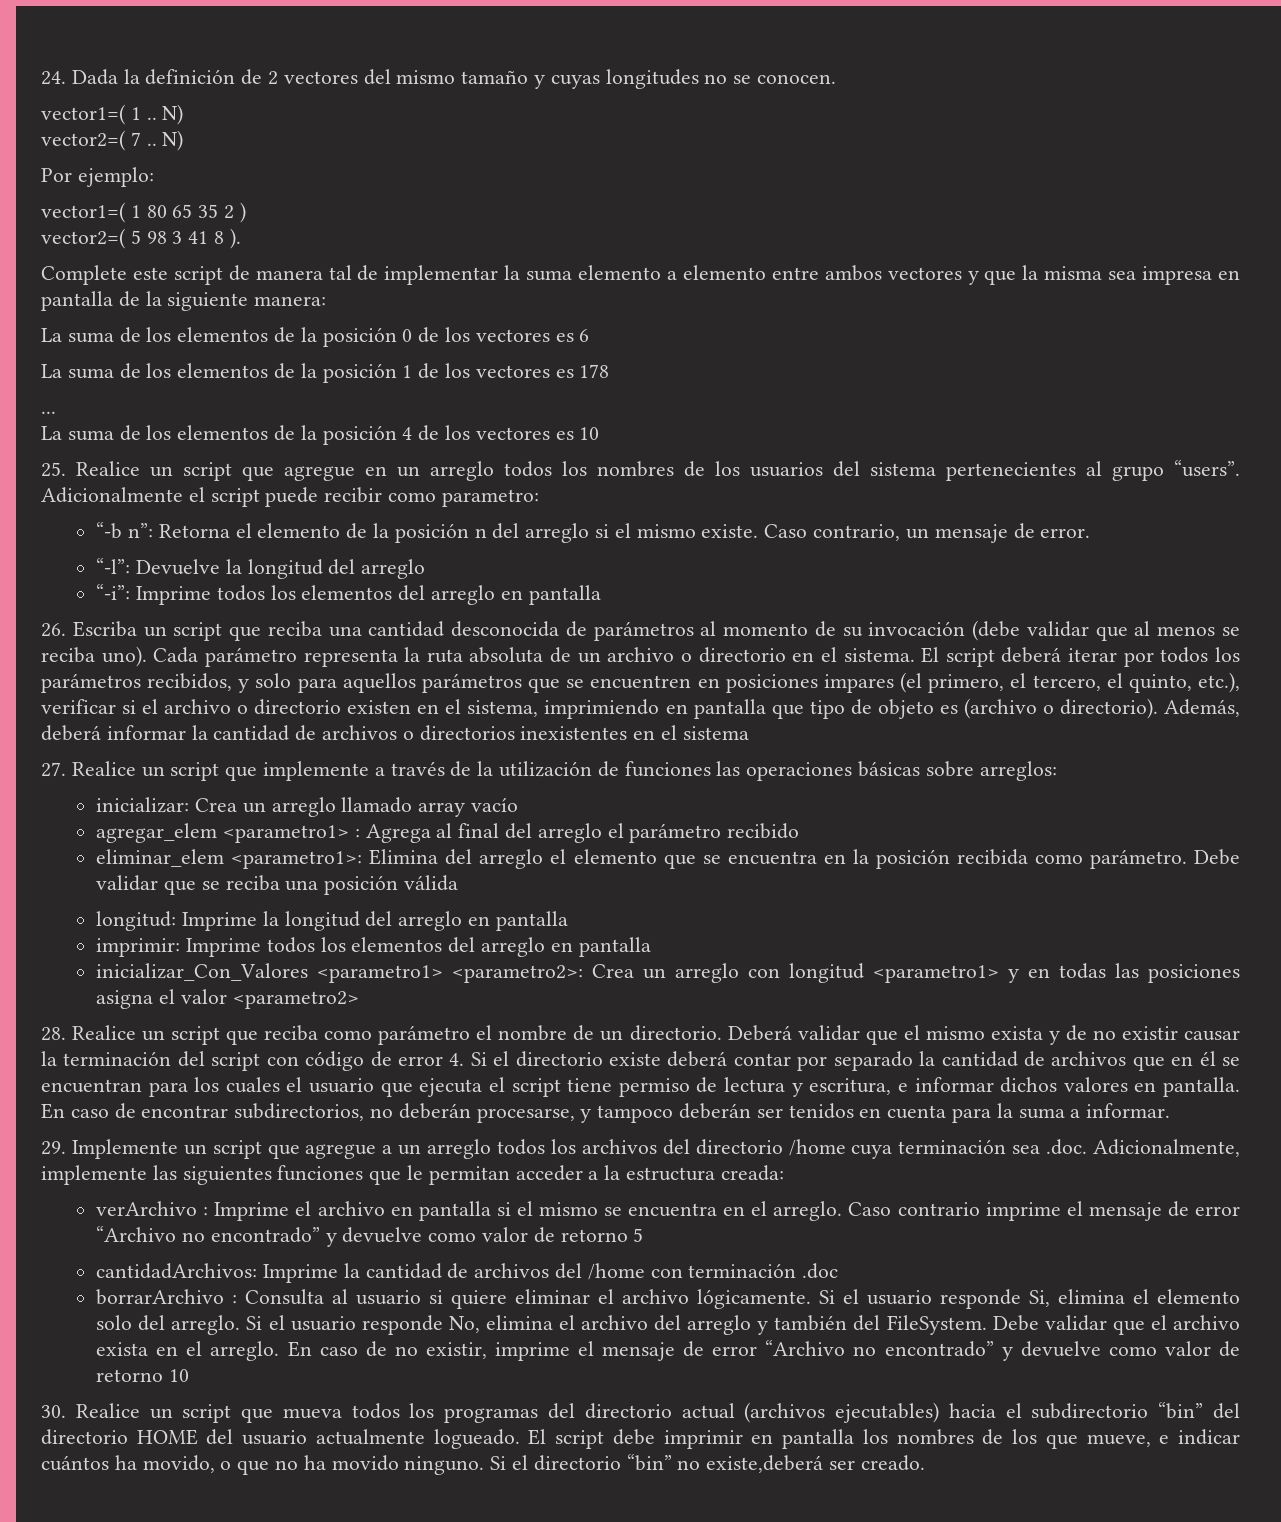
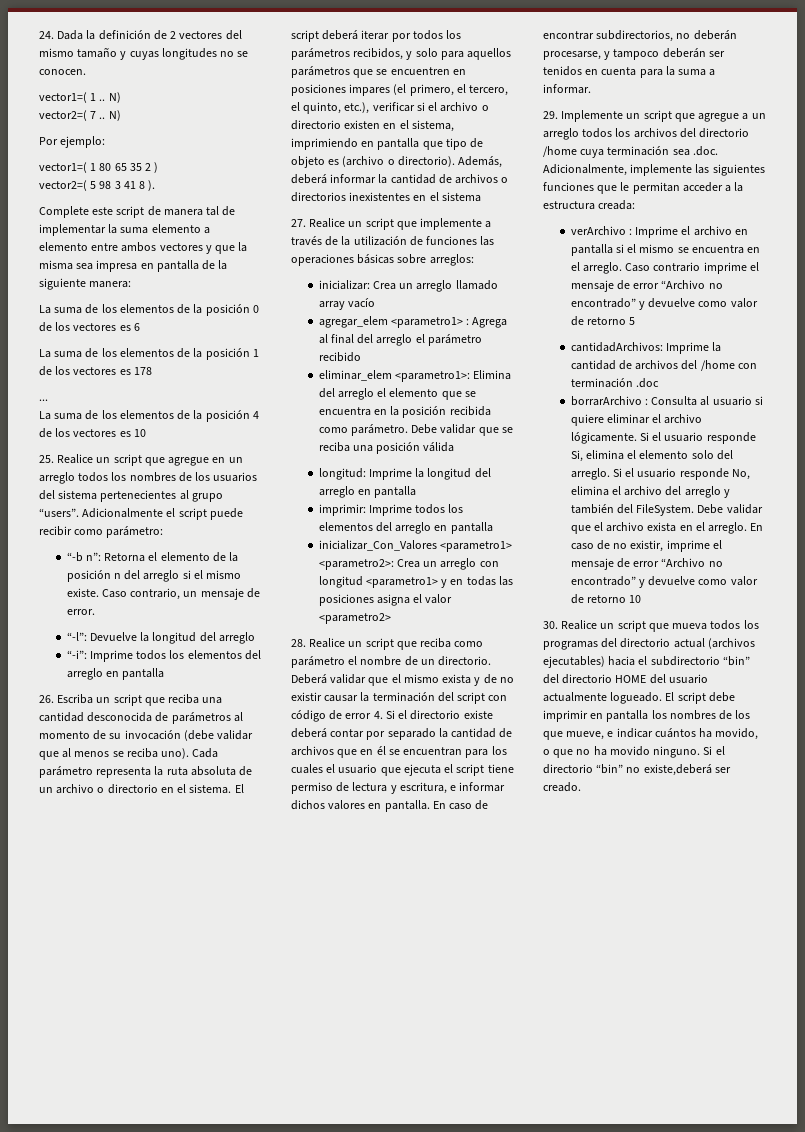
- Adicionalmente el script puede recibir como parametro:
+ Adicionalmente el script puede recibir como parámetro:

